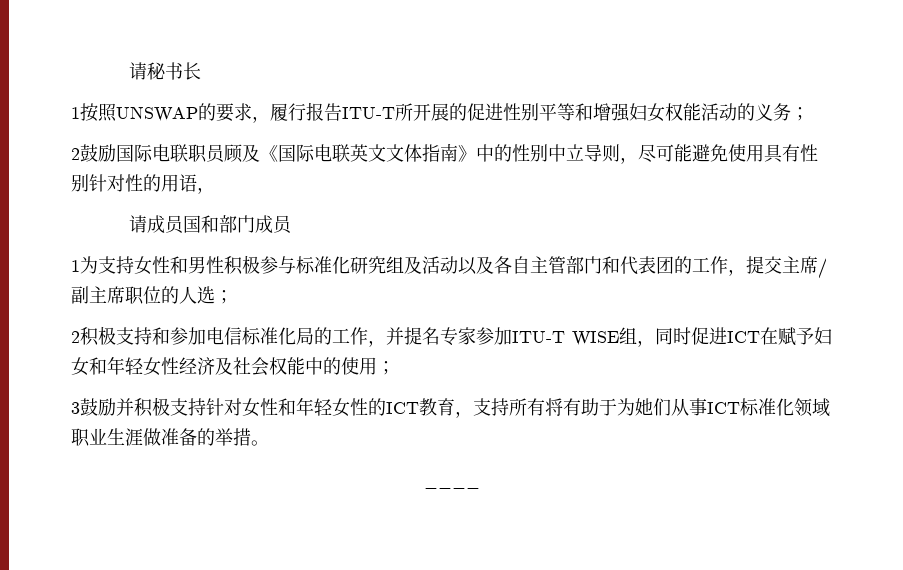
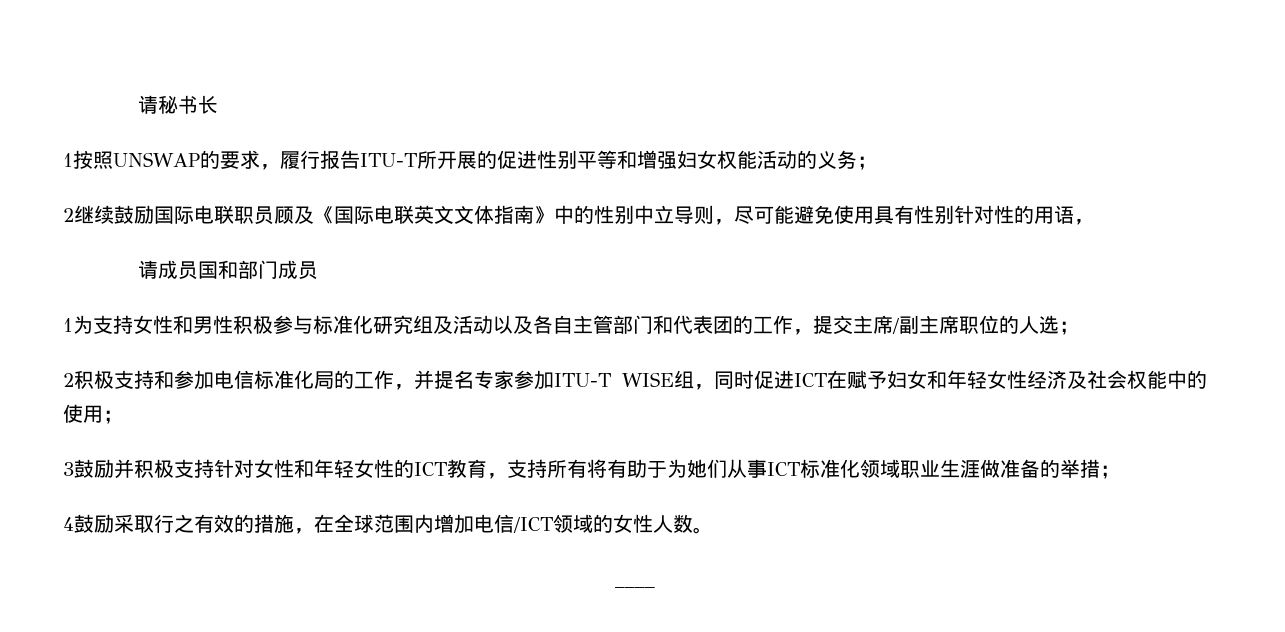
- 2鼓励国际电联职员顾及《国际电联英文文体指南》中的性别中立导则，尽可能避免使用具有性别针对性的用语，
+ 2继续鼓励国际电联职员顾及《国际电联英文文体指南》中的性别中立导则，尽可能避免使用具有性别针对性的用语，
- 3鼓励并积极支持针对女性和年轻女性的ICT教育，支持所有将有助于为她们从事ICT标准化领域职业生涯做准备的举措。
+ 3鼓励并积极支持针对女性和年轻女性的ICT教育，支持所有将有助于为她们从事ICT标准化领域职业生涯做准备的举措；
+ 4鼓励采取行之有效的措施，在全球范围内增加电信/ICT领域的女性人数。

